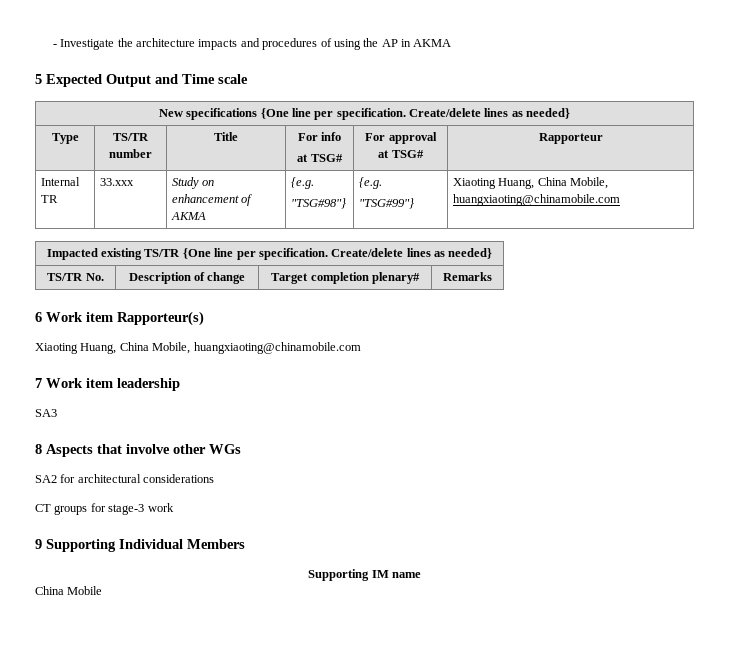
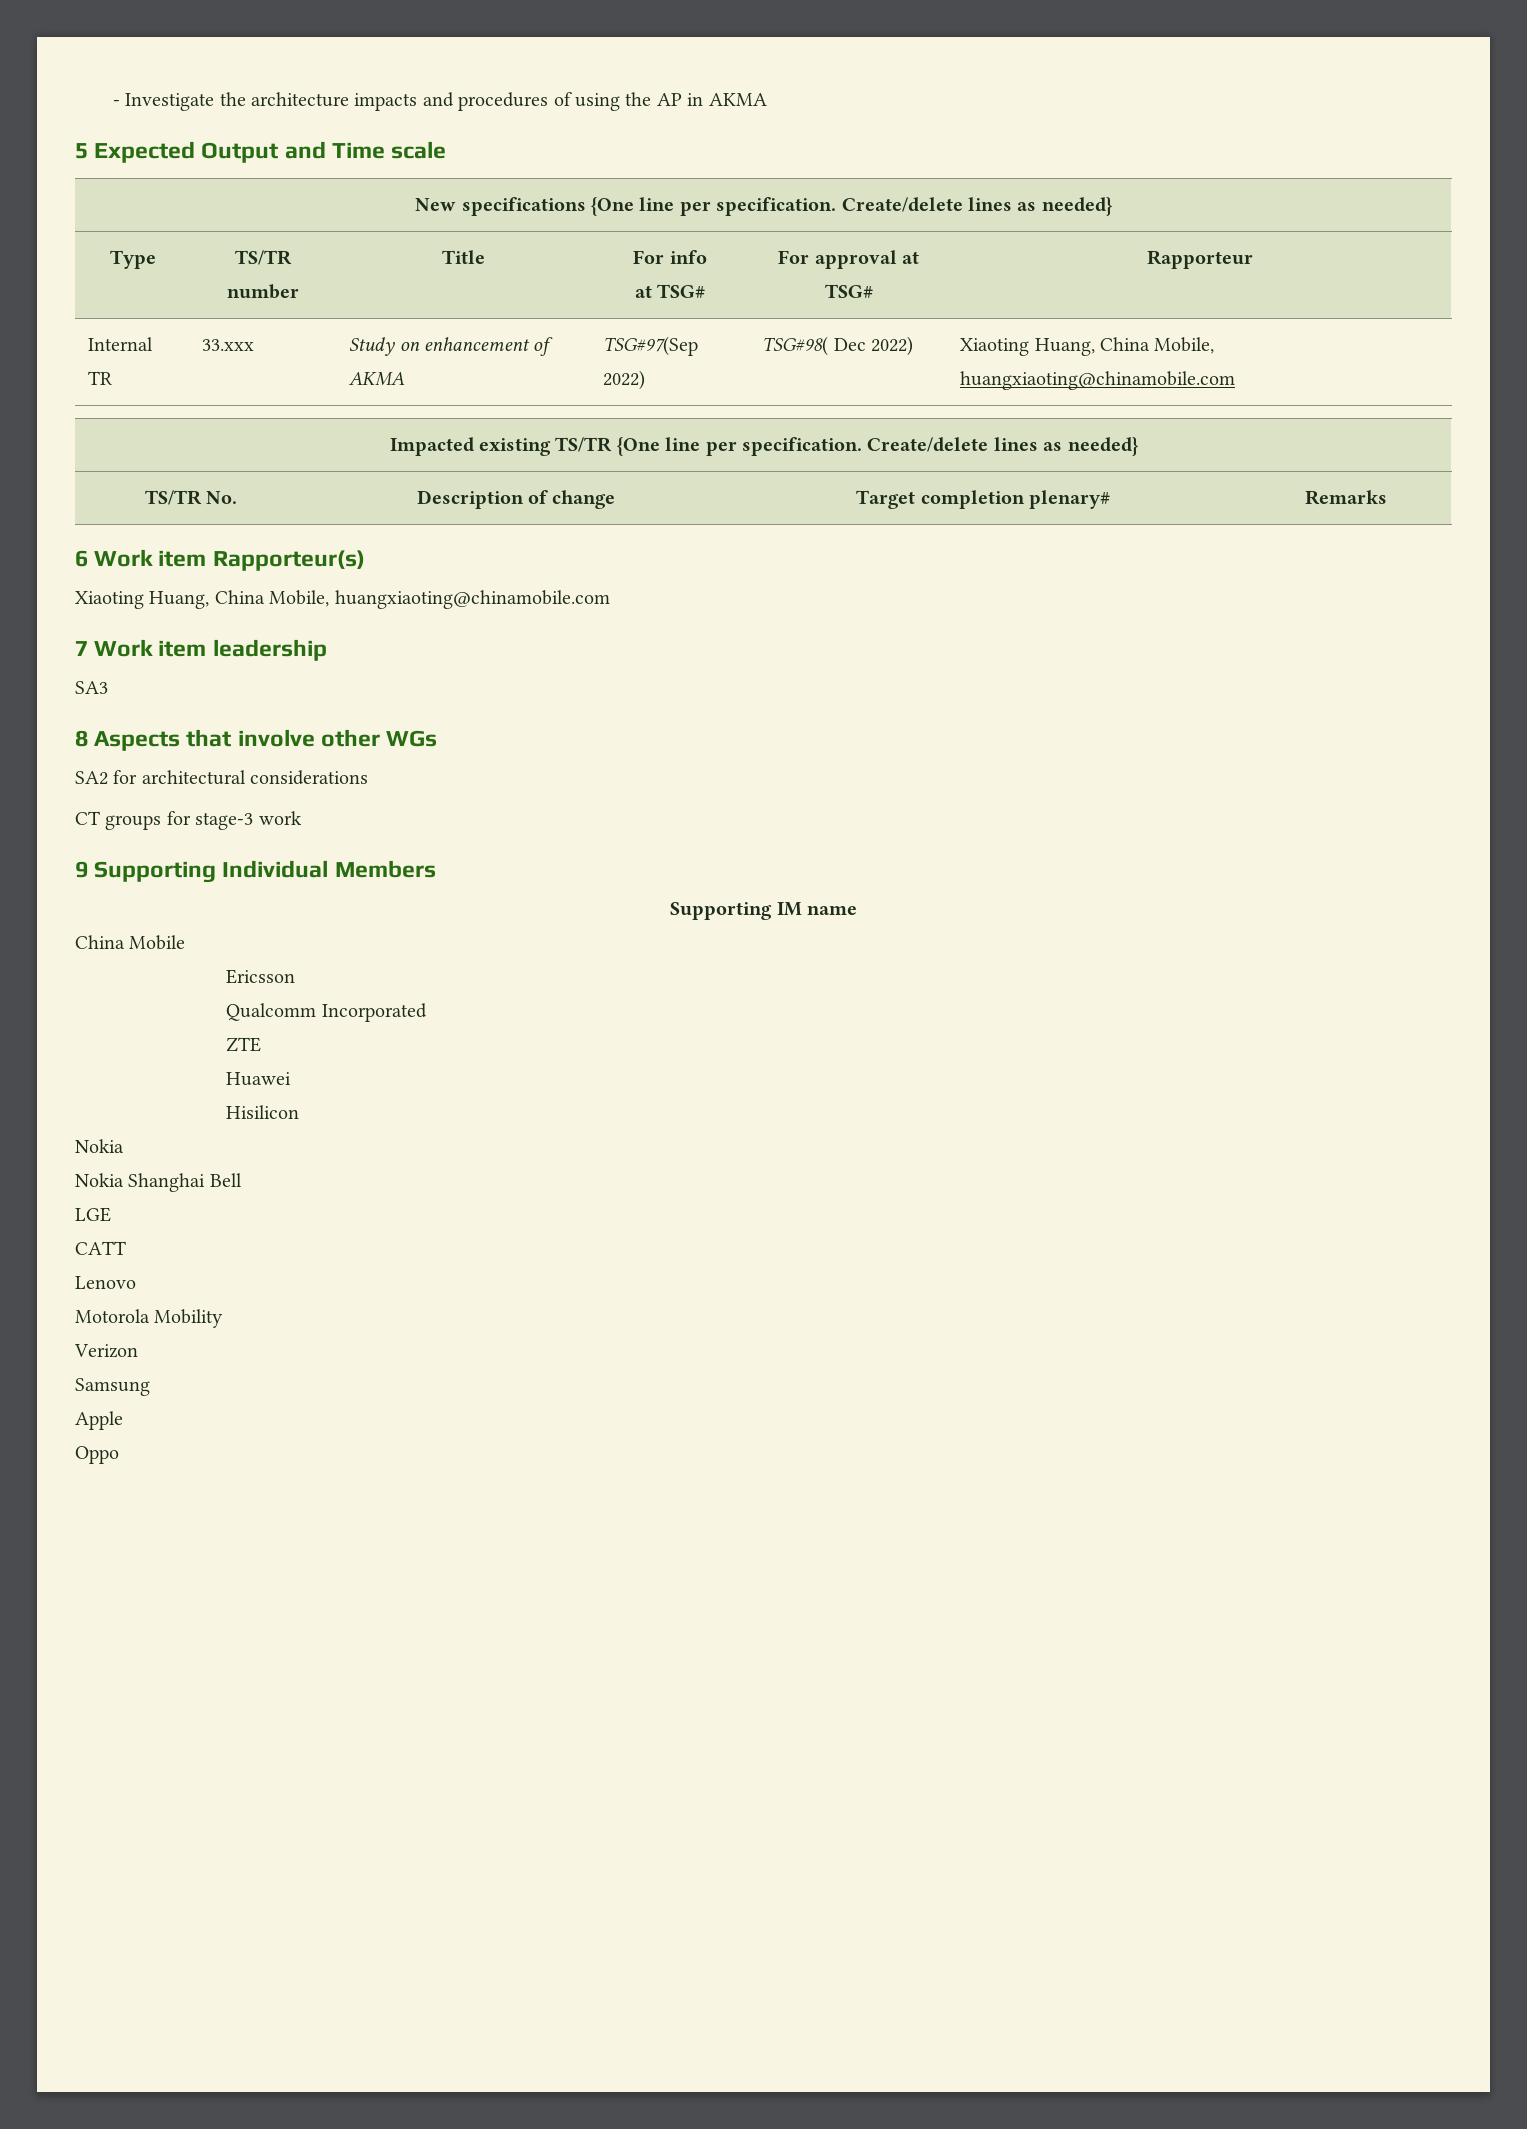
- Internal TR | 33.xxx | Study on enhancement of AKMA | {e.g.
- "TSG#98"} | {e.g.
- "TSG#99"} | Xiaoting Huang, China Mobile, huangxiaoting@chinamobile.com
+ Internal TR | 33.xxx | Study on enhancement of AKMA | TSG#97(Sep 2022) | TSG#98( Dec 2022) | Xiaoting Huang, China Mobile, huangxiaoting@chinamobile.com
+ Ericsson
+ Qualcomm Incorporated
+ ZTE
+ Huawei
+ Hisilicon
+ Nokia
+ Nokia Shanghai Bell
+ LGE
+ CATT
+ Lenovo
+ Motorola Mobility
+ Verizon
+ Samsung
+ Apple
+ Oppo

